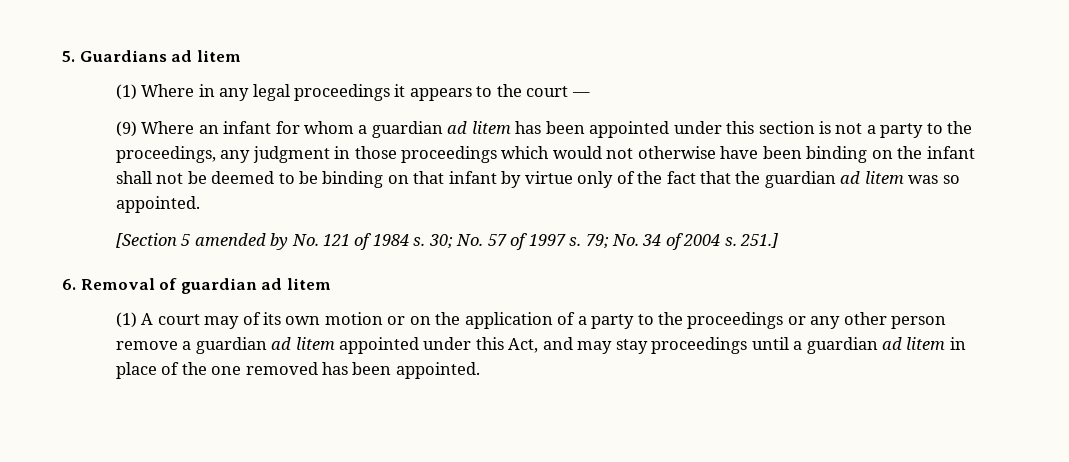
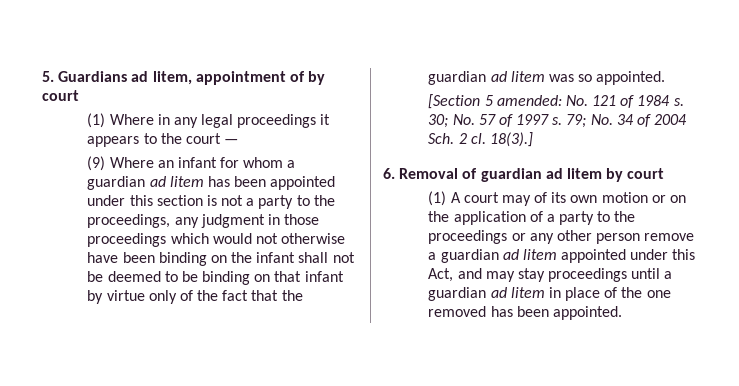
- 5. Guardians ad litem
+ 5. Guardians ad litem, appointment of by court
- [Section 5 amended by No. 121 of 1984 s.
+ [Section 5 amended: No. 121 of 1984 s.
- 79; No. 34 of 2004 s. 251.]
+ 79; No. 34 of 2004 Sch. 2 cl. 18(3).]
- 6. Removal of guardian ad litem
+ 6. Removal of guardian ad litem by court

